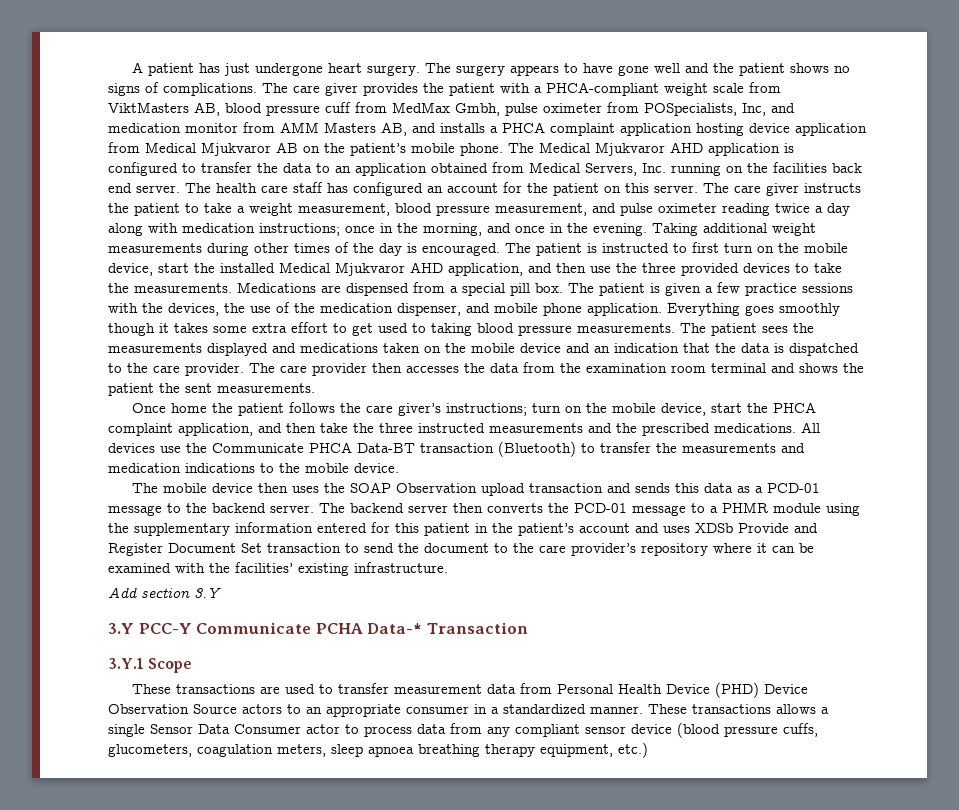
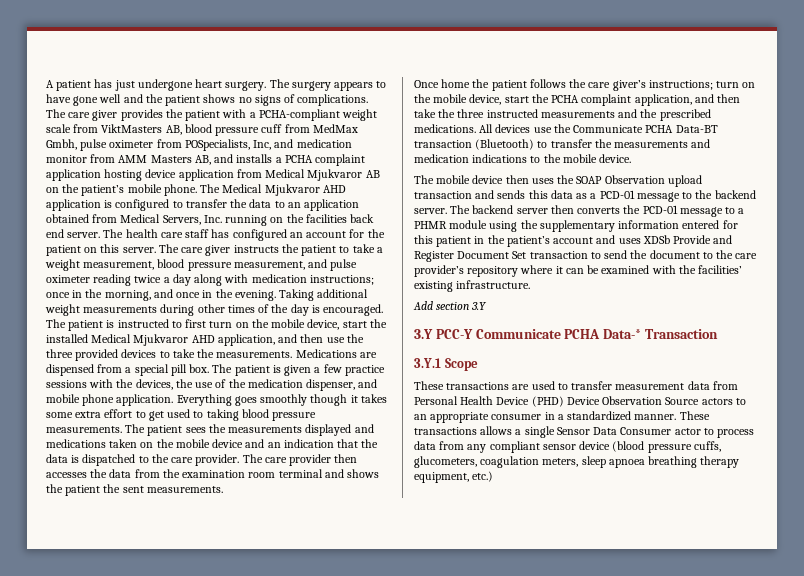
- The care giver provides the patient with a PHCA-compliant weight scale from ViktMasters AB, blood pressure cuff from MedMax Gmbh, pulse oximeter from POSpecialists, Inc, and medication monitor from AMM Masters AB, and installs a PHCA complaint application hosting device application from Medical Mjukvaror AB on the patient’s mobile phone.
+ The care giver provides the patient with a PCHA-compliant weight scale from ViktMasters AB, blood pressure cuff from MedMax Gmbh, pulse oximeter from POSpecialists, Inc, and medication monitor from AMM Masters AB, and installs a PCHA complaint application hosting device application from Medical Mjukvaror AB on the patient’s mobile phone.
- Once home the patient follows the care giver’s instructions; turn on the mobile device, start the PHCA complaint application, and then take the three instructed measurements and the prescribed medications.
+ Once home the patient follows the care giver’s instructions; turn on the mobile device, start the PCHA complaint application, and then take the three instructed measurements and the prescribed medications.
- All devices use the Communicate PHCA Data-BT transaction (Bluetooth) to transfer the measurements and medication indications to the mobile device.
+ All devices use the Communicate PCHA Data-BT transaction (Bluetooth) to transfer the measurements and medication indications to the mobile device.

